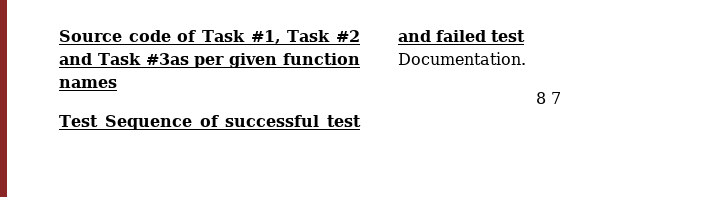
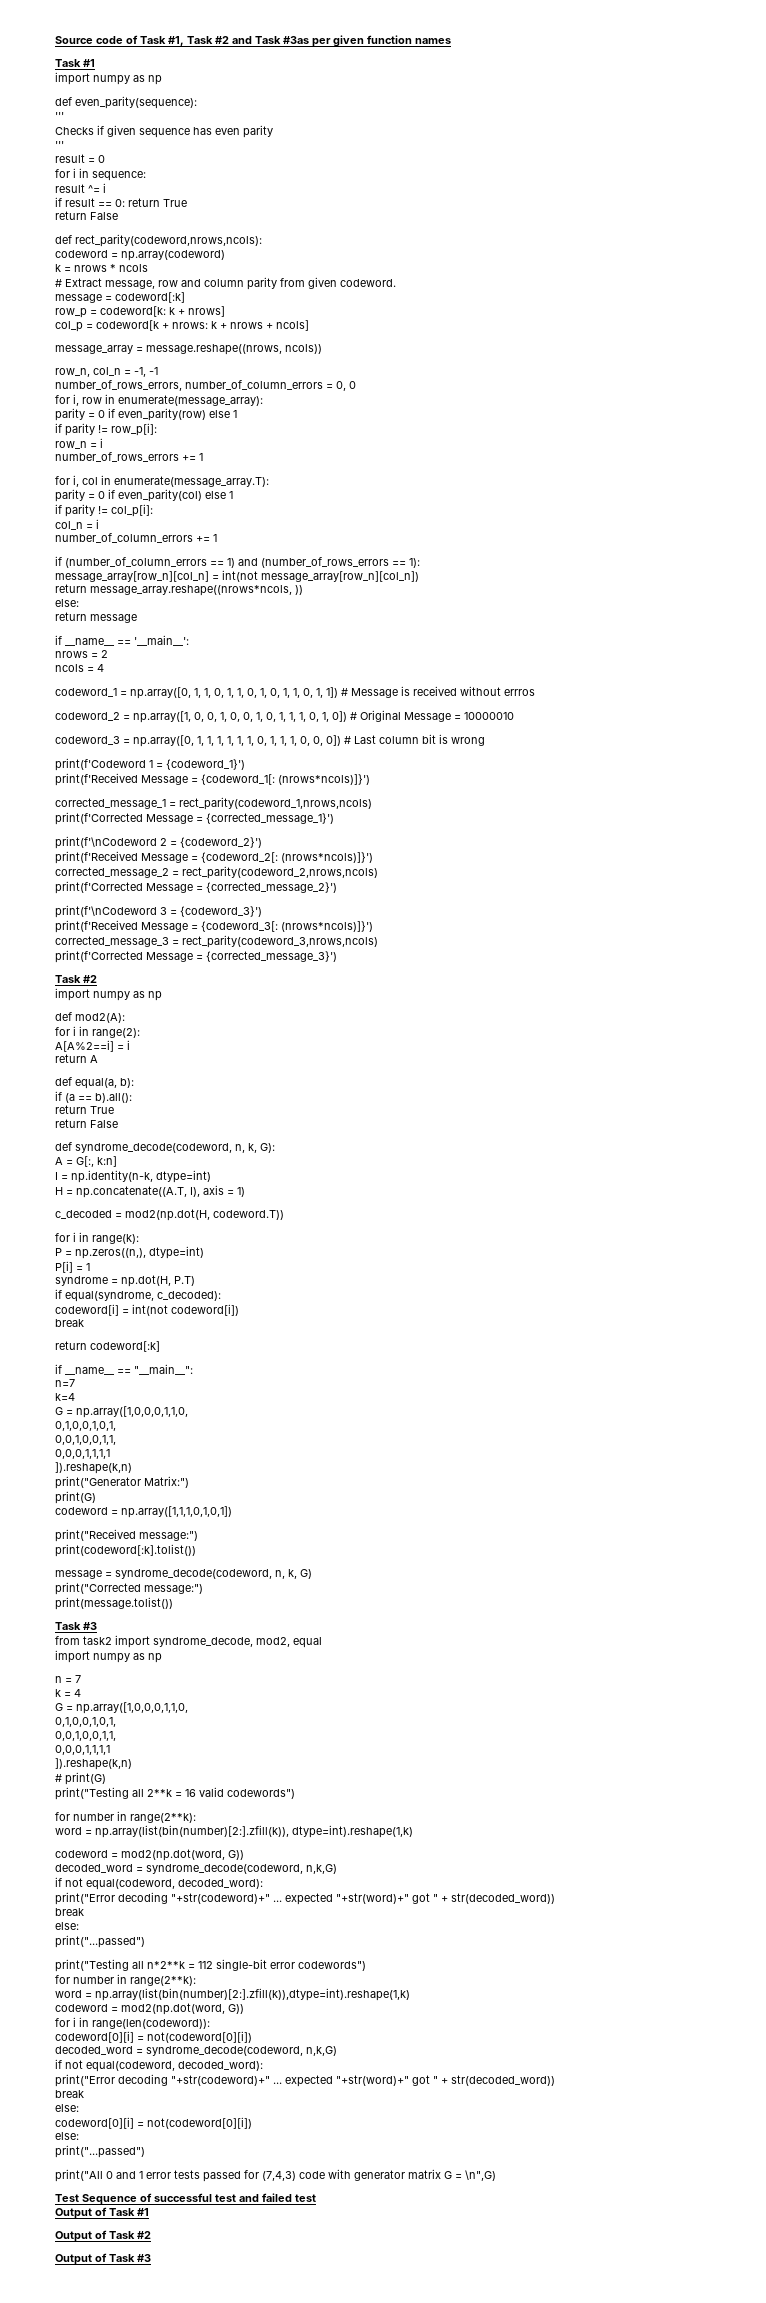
  Source code of Task #1, Task #2 and Task #3as per given function names
+ Task #1
+ import numpy as np
+ def even_parity(sequence):
+ '''
+ Checks if given sequence has even parity
+ '''
+ result = 0
+ for i in sequence:
+ result ^= i
+ if result == 0: return True
+ return False
+ def rect_parity(codeword,nrows,ncols):
+ codeword = np.array(codeword)
+ k = nrows * ncols
+ # Extract message, row and column parity from given codeword.
+ message = codeword[:k]
+ row_p = codeword[k: k + nrows]
+ col_p = codeword[k + nrows: k + nrows + ncols]
+ message_array = message.reshape((nrows, ncols))
+ row_n, col_n = -1, -1
+ number_of_rows_errors, number_of_column_errors = 0, 0
+ for i, row in enumerate(message_array):
+ parity = 0 if even_parity(row) else 1
+ if parity != row_p[i]:
+ row_n = i
+ number_of_rows_errors += 1
+ for i, col in enumerate(message_array.T):
+ parity = 0 if even_parity(col) else 1
+ if parity != col_p[i]:
+ col_n = i
+ number_of_column_errors += 1
+ if (number_of_column_errors == 1) and (number_of_rows_errors == 1):
+ message_array[row_n][col_n] = int(not message_array[row_n][col_n])
+ return message_array.reshape((nrows*ncols, ))
+ else:
+ return message
+ if __name__ == '__main__':
+ nrows = 2
+ ncols = 4
+ codeword_1 = np.array([0, 1, 1, 0, 1, 1, 0, 1, 0, 1, 1, 0, 1, 1]) # Message is received without errros
+ codeword_2 = np.array([1, 0, 0, 1, 0, 0, 1, 0, 1, 1, 1, 0, 1, 0]) # Original Message = 10000010
+ codeword_3 = np.array([0, 1, 1, 1, 1, 1, 1, 0, 1, 1, 1, 0, 0, 0]) # Last column bit is wrong
+ print(f'Codeword 1 = {codeword_1}')
+ print(f'Received Message = {codeword_1[: (nrows*ncols)]}')
+ corrected_message_1 = rect_parity(codeword_1,nrows,ncols)
+ print(f'Corrected Message = {corrected_message_1}')
+ print(f'\nCodeword 2 = {codeword_2}')
+ print(f'Received Message = {codeword_2[: (nrows*ncols)]}')
+ corrected_message_2 = rect_parity(codeword_2,nrows,ncols)
+ print(f'Corrected Message = {corrected_message_2}')
+ print(f'\nCodeword 3 = {codeword_3}')
+ print(f'Received Message = {codeword_3[: (nrows*ncols)]}')
+ corrected_message_3 = rect_parity(codeword_3,nrows,ncols)
+ print(f'Corrected Message = {corrected_message_3}')
+ Task #2
+ import numpy as np
+ def mod2(A):
+ for i in range(2):
+ A[A%2==i] = i
+ return A
+ def equal(a, b):
+ if (a == b).all():
+ return True
+ return False
+ def syndrome_decode(codeword, n, k, G):
+ A = G[:, k:n]
+ I = np.identity(n-k, dtype=int)
+ H = np.concatenate((A.T, I), axis = 1)
+ c_decoded = mod2(np.dot(H, codeword.T))
+ for i in range(k):
+ P = np.zeros((n,), dtype=int)
+ P[i] = 1
+ syndrome = np.dot(H, P.T)
+ if equal(syndrome, c_decoded):
+ codeword[i] = int(not codeword[i])
+ break
+ return codeword[:k]
+ if __name__ == "__main__":
+ n=7
+ k=4
+ G = np.array([1,0,0,0,1,1,0,
+ 0,1,0,0,1,0,1,
+ 0,0,1,0,0,1,1,
+ 0,0,0,1,1,1,1
+ ]).reshape(k,n)
+ print("Generator Matrix:")
+ print(G)
+ codeword = np.array([1,1,1,0,1,0,1])
+ print("Received message:")
+ print(codeword[:k].tolist())
+ message = syndrome_decode(codeword, n, k, G)
+ print("Corrected message:")
+ print(message.tolist())
+ Task #3
+ from task2 import syndrome_decode, mod2, equal
+ import numpy as np
+ n = 7
+ k = 4
+ G = np.array([1,0,0,0,1,1,0,
+ 0,1,0,0,1,0,1,
+ 0,0,1,0,0,1,1,
+ 0,0,0,1,1,1,1
+ ]).reshape(k,n)
+ # print(G)
+ print("Testing all 2**k = 16 valid codewords")
+ for number in range(2**k):
+ word = np.array(list(bin(number)[2:].zfill(k)), dtype=int).reshape(1,k)
+ codeword = mod2(np.dot(word, G))
+ decoded_word = syndrome_decode(codeword, n,k,G)
+ if not equal(codeword, decoded_word):
+ print("Error decoding "+str(codeword)+" ... expected "+str(word)+" got " + str(decoded_word))
+ break
+ else:
+ print("...passed")
+ print("Testing all n*2**k = 112 single-bit error codewords")
+ for number in range(2**k):
+ word = np.array(list(bin(number)[2:].zfill(k)),dtype=int).reshape(1,k)
+ codeword = mod2(np.dot(word, G))
+ for i in range(len(codeword)):
+ codeword[0][i] = not(codeword[0][i])
+ decoded_word = syndrome_decode(codeword, n,k,G)
+ if not equal(codeword, decoded_word):
+ print("Error decoding "+str(codeword)+" ... expected "+str(word)+" got " + str(decoded_word))
+ break
+ else:
+ codeword[0][i] = not(codeword[0][i])
+ else:
+ print("...passed")
+ print("All 0 and 1 error tests passed for (7,4,3) code with generator matrix G = \n",G)
- Documentation.
- 8 7
+ Output of Task #1
+ Output of Task #2
+ Output of Task #3

